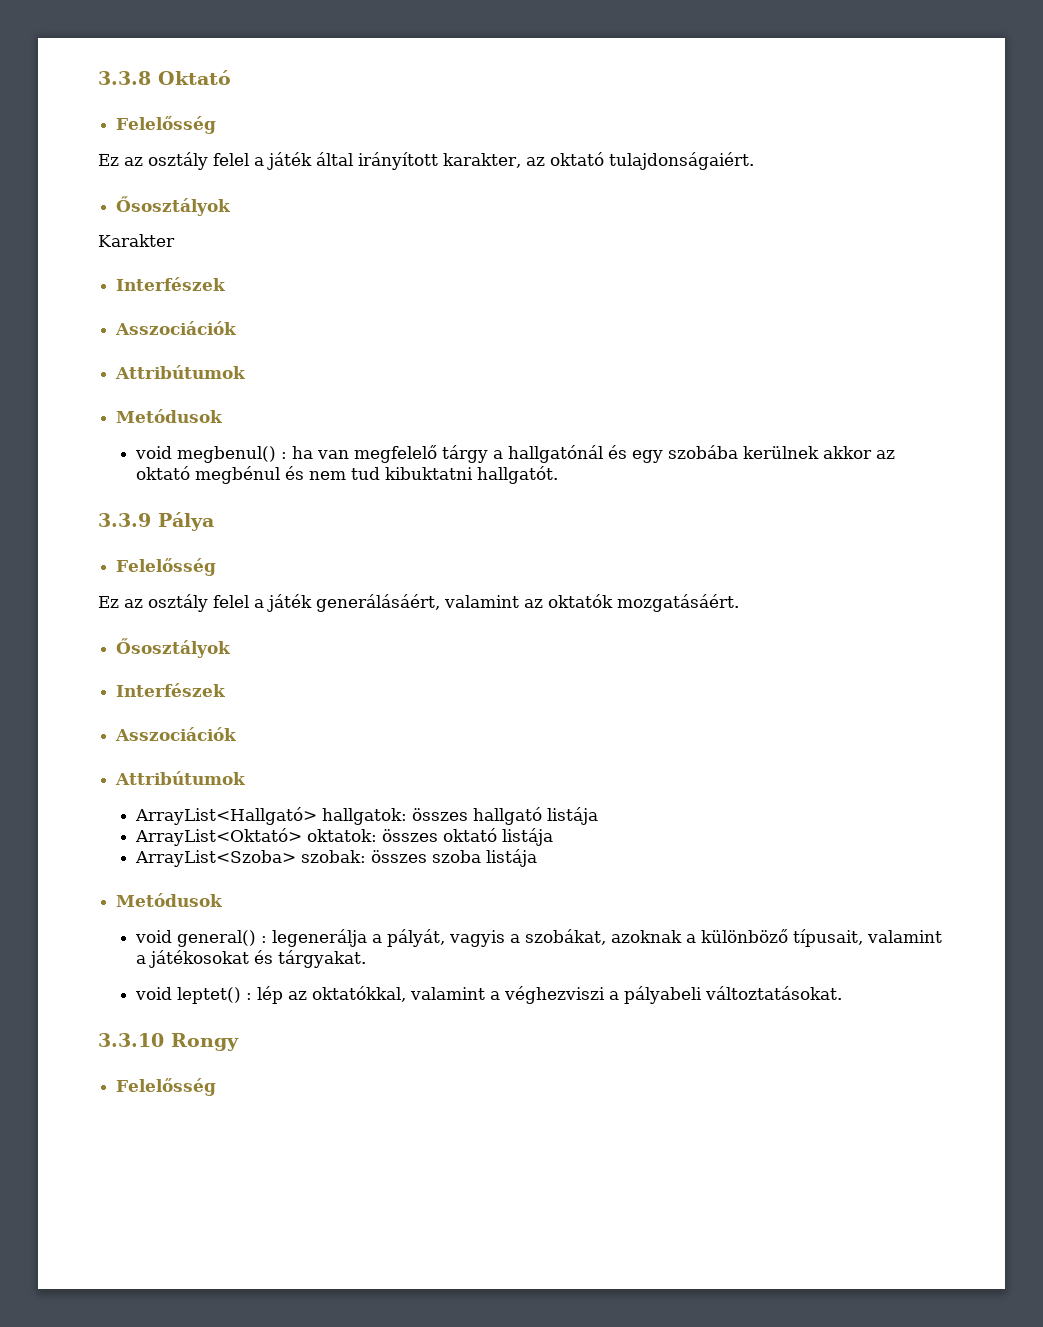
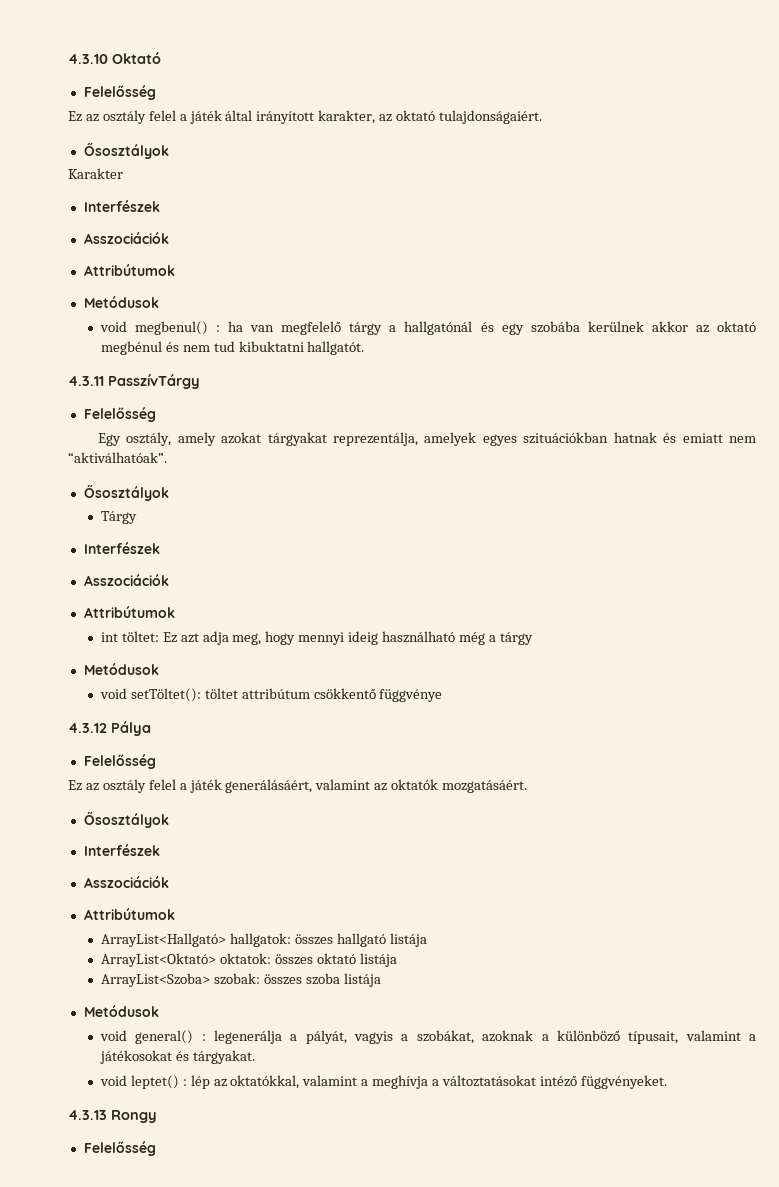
- 3.3.8 Oktató
+ 4.3.10 Oktató
- 3.3.9 Pálya
+ 4.3.11 PasszívTárgy
+ Felelősség
+ Egy osztály, amely azokat tárgyakat reprezentálja, amelyek egyes szituációkban hatnak és emiatt nem “aktiválhatóak”.
+ Ősosztályok
+ Tárgy
+ Interfészek
+ Asszociációk
+ Attribútumok
+ int töltet: Ez azt adja meg, hogy mennyi ideig használható még a tárgy
+ Metódusok
+ void setTöltet(): töltet attribútum csökkentő függvénye
+ 4.3.12 Pálya
- void leptet() : lép az oktatókkal, valamint a véghezviszi a pályabeli változtatásokat.
- 3.3.10 Rongy
+ void leptet() : lép az oktatókkal, valamint a meghívja a változtatásokat intéző függvényeket.
+ 4.3.13 Rongy

